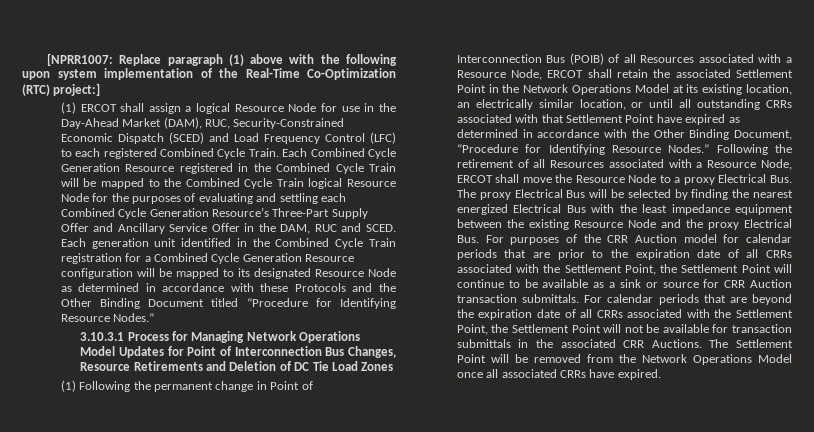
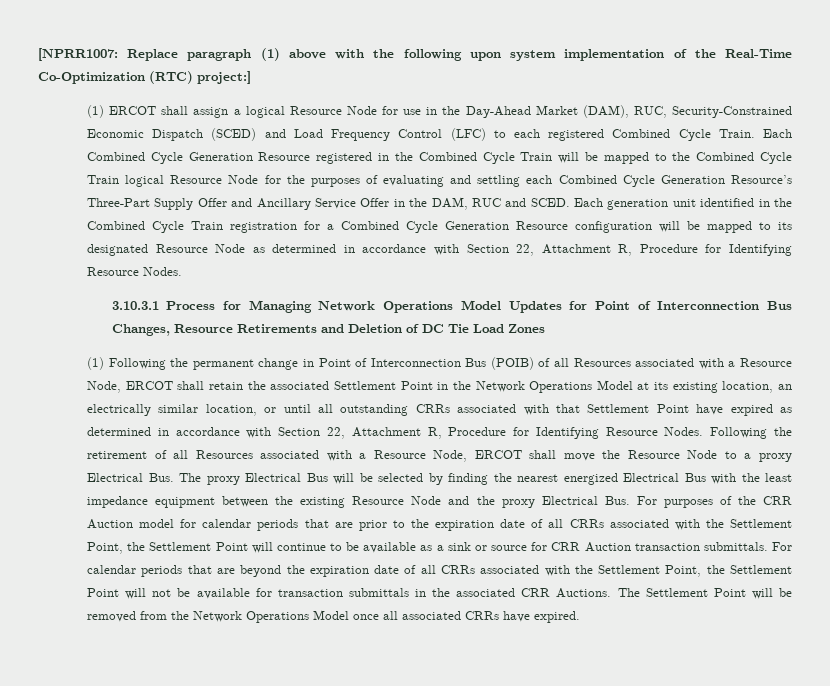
- Each generation unit identified in the Combined Cycle Train registration for a Combined Cycle Generation Resource configuration will be mapped to its designated Resource Node as determined in accordance with these Protocols and the Other Binding Document titled “Procedure for Identifying Resource Nodes.”
+ Each generation unit identified in the Combined Cycle Train registration for a Combined Cycle Generation Resource configuration will be mapped to its designated Resource Node as determined in accordance with Section 22, Attachment R, Procedure for Identifying Resource Nodes.
- (1) Following the permanent change in Point of Interconnection Bus (POIB) of all Resources associated with a Resource Node, ERCOT shall retain the associated Settlement Point in the Network Operations Model at its existing location, an electrically similar location, or until all outstanding CRRs associated with that Settlement Point have expired as determined in accordance with the Other Binding Document, “Procedure for Identifying Resource Nodes.”
+ (1) Following the permanent change in Point of Interconnection Bus (POIB) of all Resources associated with a Resource Node, ERCOT shall retain the associated Settlement Point in the Network Operations Model at its existing location, an electrically similar location, or until all outstanding CRRs associated with that Settlement Point have expired as determined in accordance with Section 22, Attachment R, Procedure for Identifying Resource Nodes.

